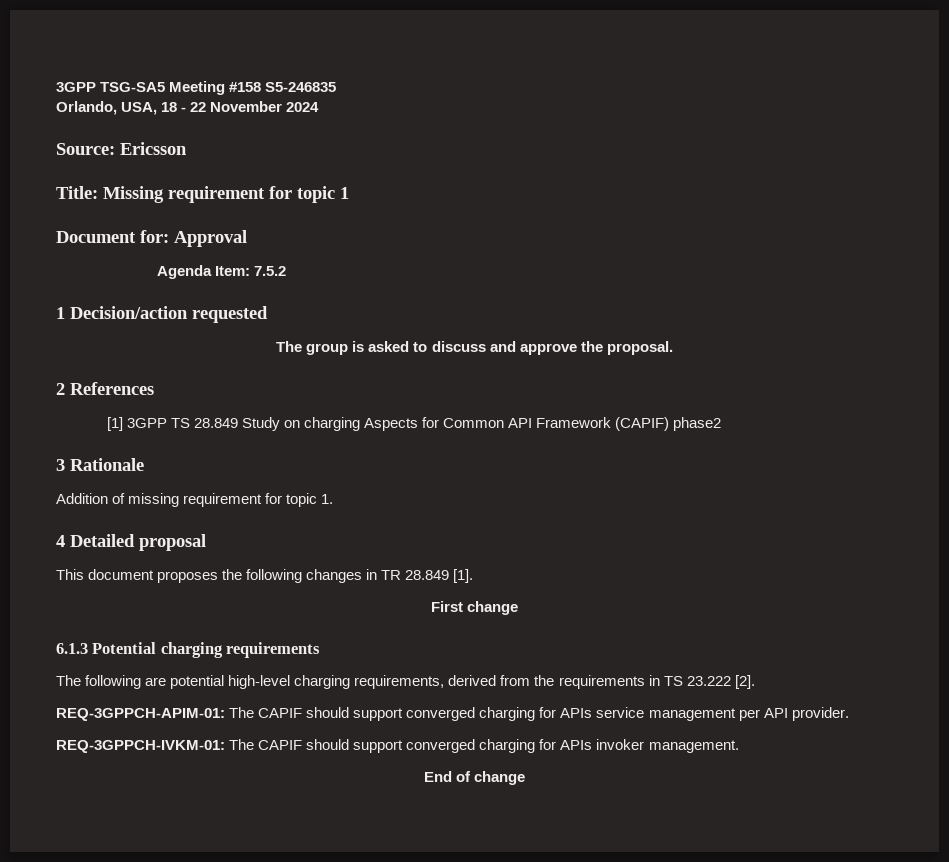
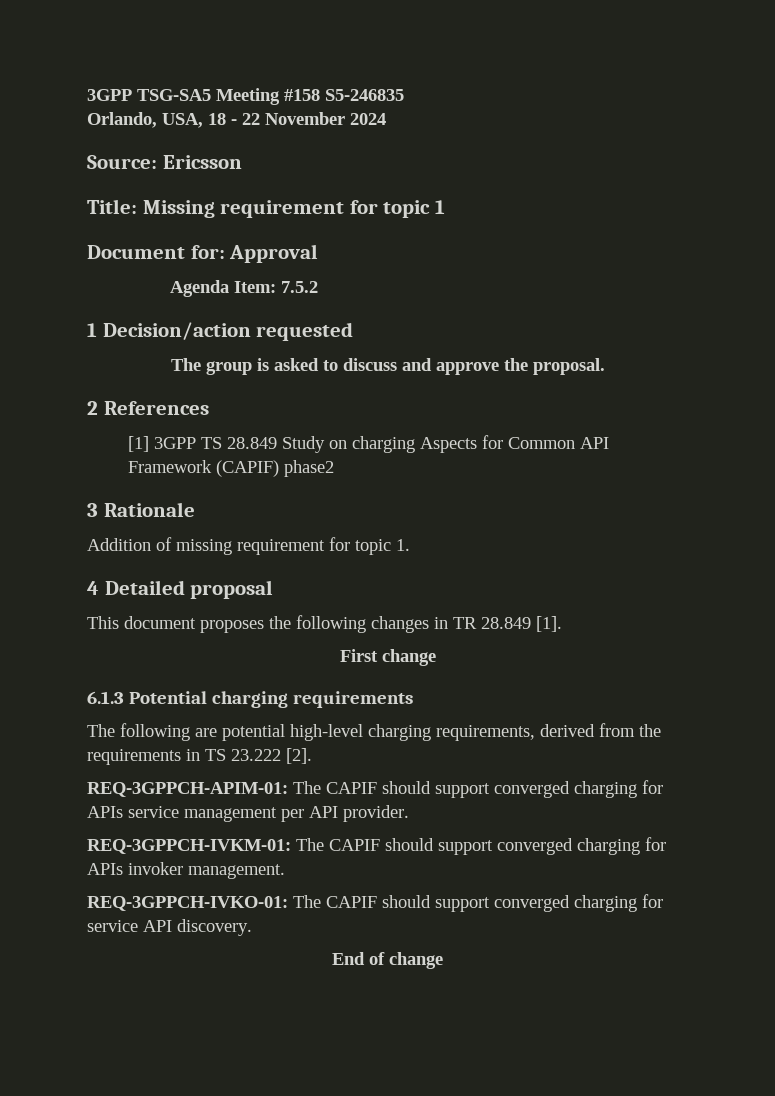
+ REQ-3GPPCH-IVKO-01: The CAPIF should support converged charging for service API discovery.

